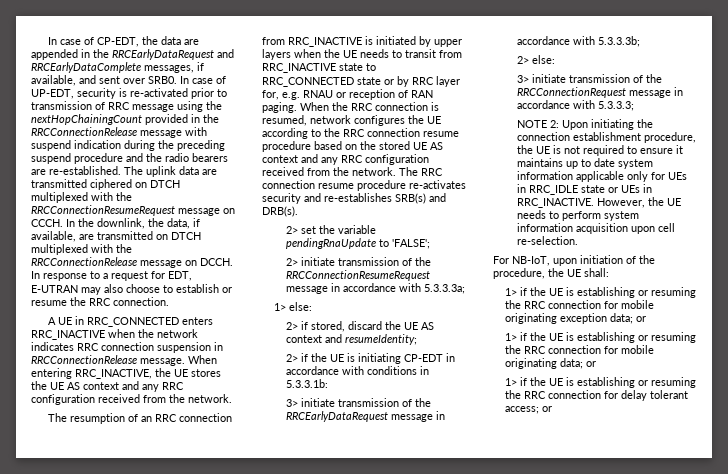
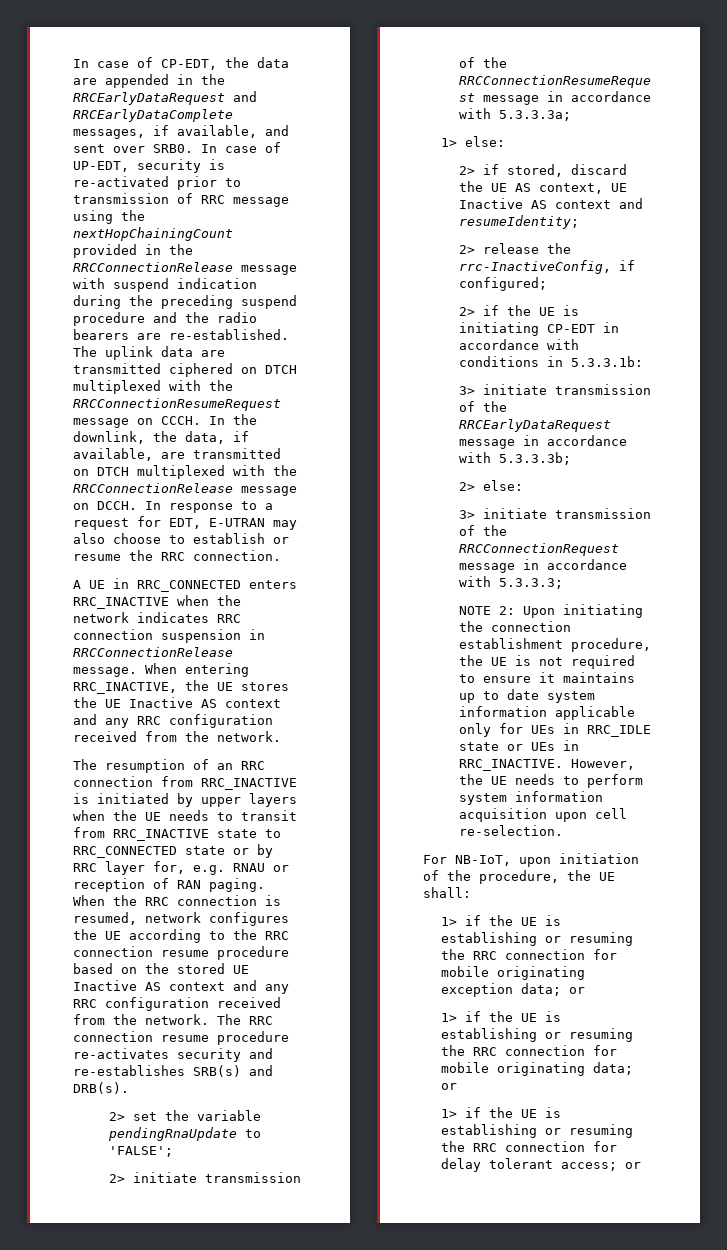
- When entering RRC_INACTIVE, the UE stores the UE AS context and any RRC configuration received from the network.
+ When entering RRC_INACTIVE, the UE stores the UE Inactive AS context and any RRC configuration received from the network.
- When the RRC connection is resumed, network configures the UE according to the RRC connection resume procedure based on the stored UE AS context and any RRC configuration received from the network.
+ When the RRC connection is resumed, network configures the UE according to the RRC connection resume procedure based on the stored UE Inactive AS context and any RRC configuration received from the network.
- 2> if stored, discard the UE AS context and resumeIdentity;
+ 2> if stored, discard the UE AS context, UE Inactive AS context and resumeIdentity;
+ 2> release the rrc-InactiveConfig, if configured;

